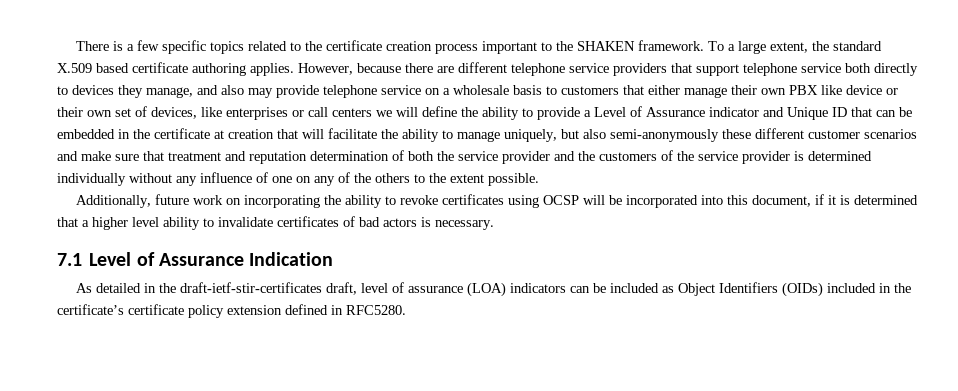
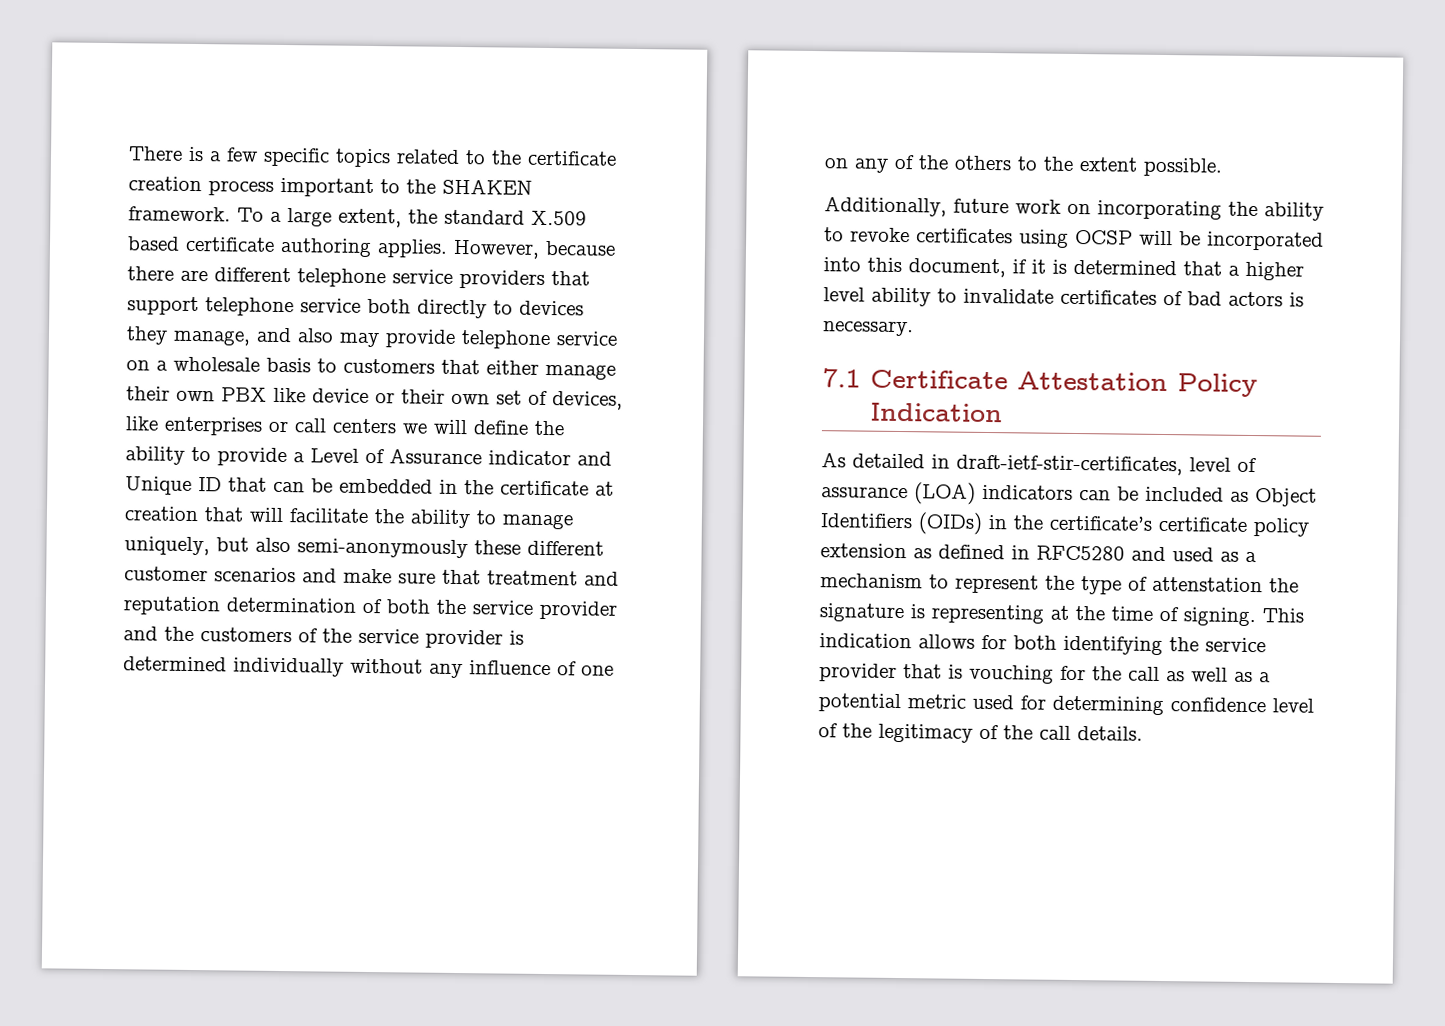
- 7.1 Level of Assurance Indication
+ 7.1 Certificate Attestation Policy Indication
- As detailed in the draft-ietf-stir-certificates draft, level of assurance (LOA) indicators can be included as Object Identifiers (OIDs) included in the certificate’s certificate policy extension defined in RFC5280.
+ As detailed in draft-ietf-stir-certificates, level of assurance (LOA) indicators can be included as Object Identifiers (OIDs) in the certificate’s certificate policy extension as defined in RFC5280 and used as a mechanism to represent the type of attenstation the signature is representing at the time of signing. This indication allows for both identifying the service provider that is vouching for the call as well as a potential metric used for determining confidence level of the legitimacy of the call details.

